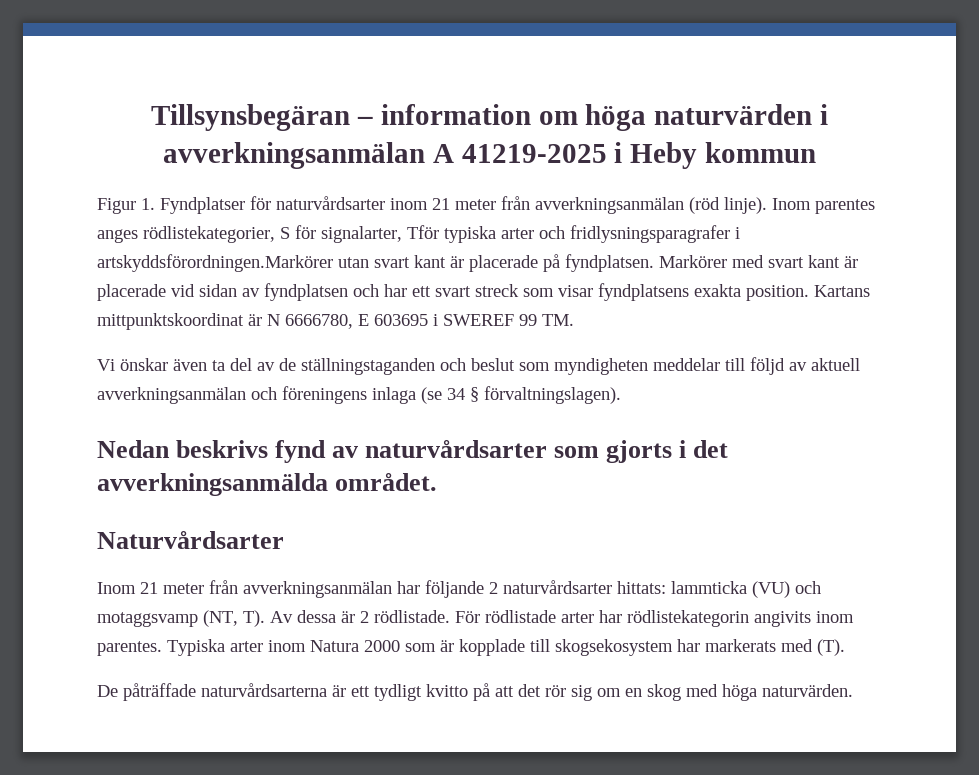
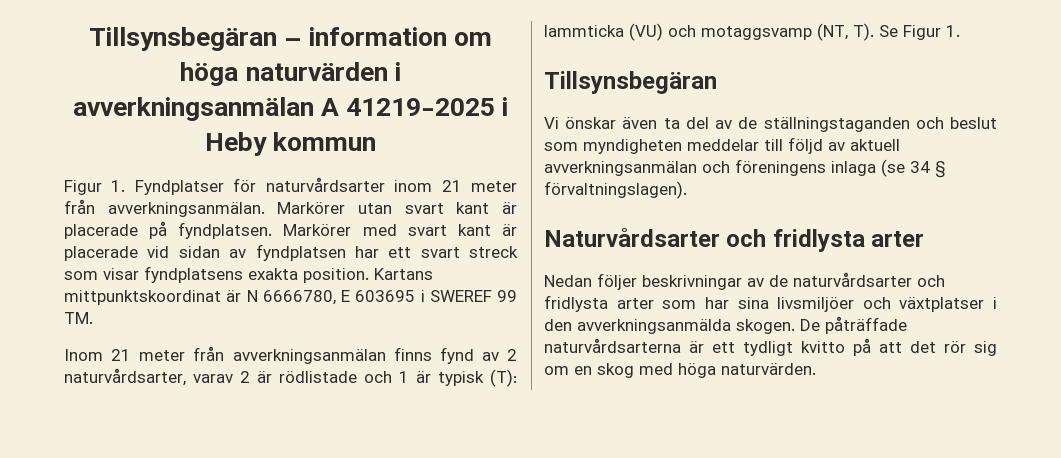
- Figur 1. Fyndplatser för naturvårdsarter inom 21 meter från avverkningsanmälan (röd linje). Inom parentes anges rödlistekategorier, S för signalarter, Tför typiska arter och fridlysningsparagrafer i artskyddsförordningen.Markörer utan svart kant är placerade på fyndplatsen.
+ Figur 1. Fyndplatser för naturvårdsarter inom 21 meter från avverkningsanmälan. Markörer utan svart kant är placerade på fyndplatsen.
- Markörer med svart kant är placerade vid sidan av fyndplatsen och har ett svart streck som visar fyndplatsens exakta position.
+ Markörer med svart kant är placerade vid sidan av fyndplatsen har ett svart streck som visar fyndplatsens exakta position.
+ Inom 21 meter från avverkningsanmälan finns fynd av 2 naturvårdsarter, varav 2 är rödlistade och 1 är typisk (T): lammticka (VU) och motaggsvamp (NT, T). Se Figur 1.
+ Tillsynsbegäran
- Nedan beskrivs fynd av naturvårdsarter som gjorts i det avverkningsanmälda området.
- Naturvårdsarter
- Inom 21 meter från avverkningsanmälan har följande 2 naturvårdsarter hittats: lammticka (VU) och motaggsvamp (NT, T). Av dessa är 2 rödlistade. För rödlistade arter har rödlistekategorin angivits inom parentes. Typiska arter inom Natura 2000 som är kopplade till skogsekosystem har markerats med (T).
- De påträffade naturvårdsarterna är ett tydligt kvitto på att det rör sig om en skog med höga naturvärden.
+ Naturvårdsarter och fridlysta arter
+ Nedan följer beskrivningar av de naturvårdsarter och fridlysta arter som har sina livsmiljöer och växtplatser i den avverkningsanmälda skogen. De påträffade naturvårdsarterna är ett tydligt kvitto på att det rör sig om en skog med höga naturvärden.

